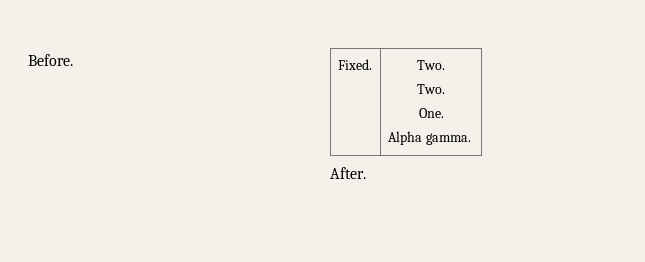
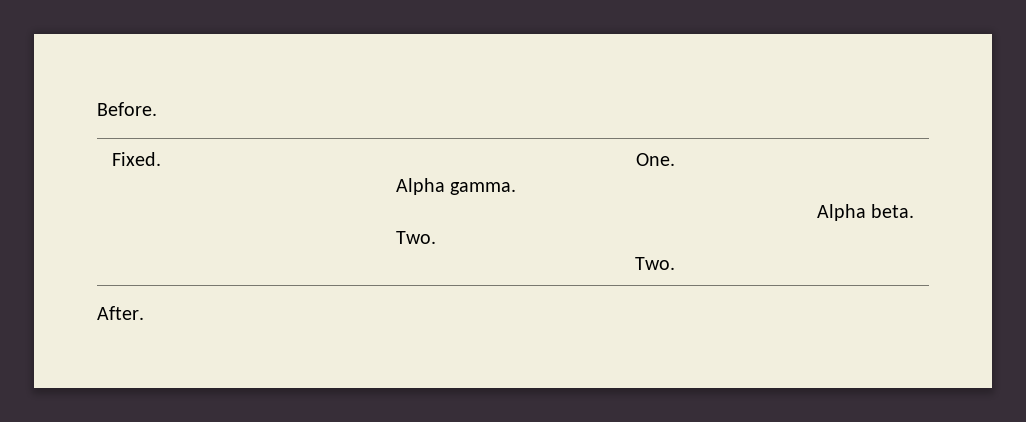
- Fixed. | Two.
+ Fixed. | One.
+ Alpha gamma.
+ Alpha beta.
  Two.
- One.
- Alpha gamma.
+ Two.

